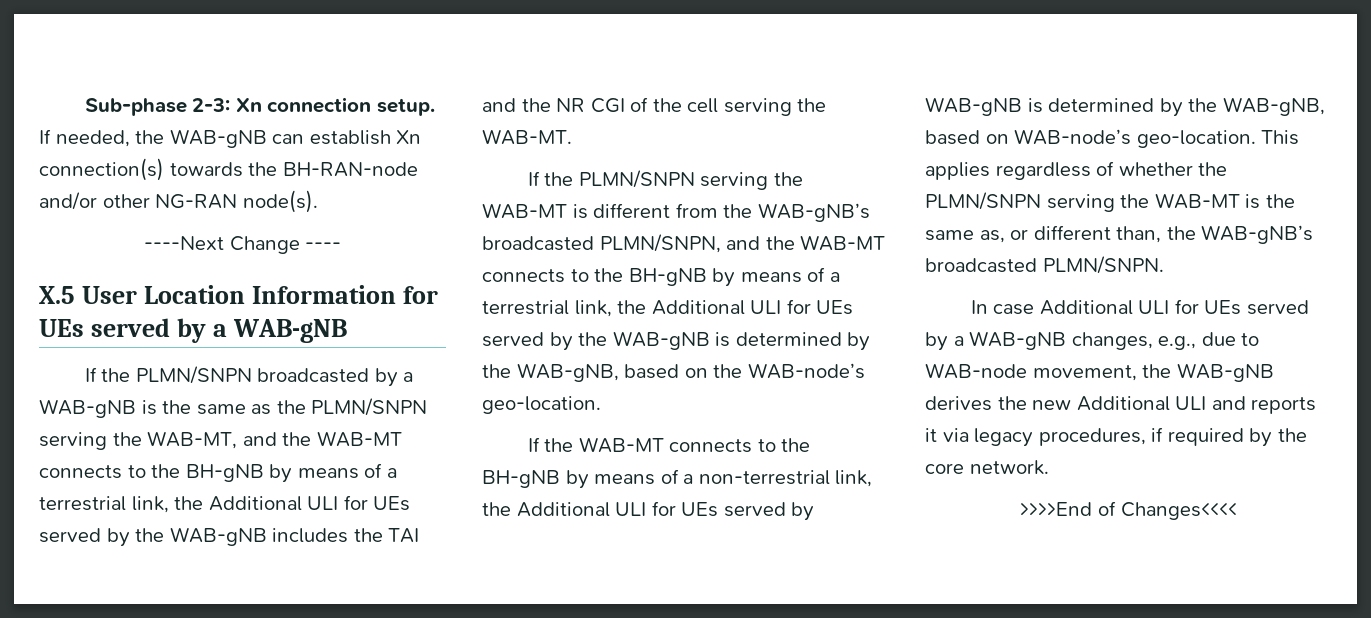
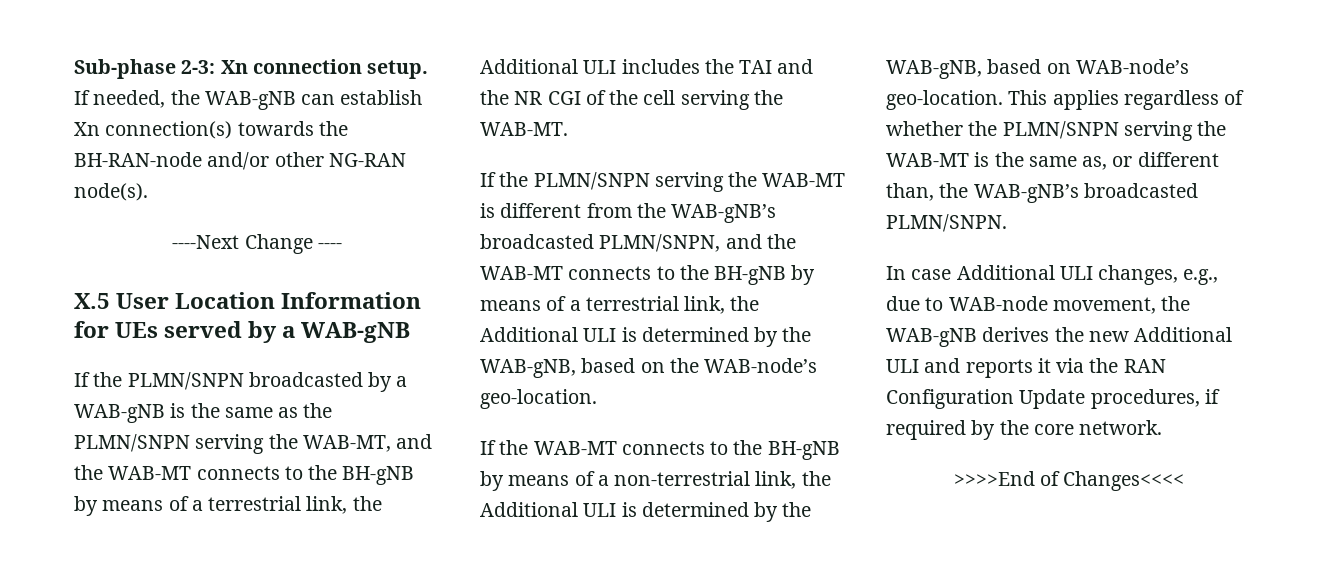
- If the PLMN/SNPN broadcasted by a WAB-gNB is the same as the PLMN/SNPN serving the WAB-MT, and the WAB-MT connects to the BH-gNB by means of a terrestrial link, the Additional ULI for UEs served by the WAB-gNB includes the TAI and the NR CGI of the cell serving the WAB-MT.
+ If the PLMN/SNPN broadcasted by a WAB-gNB is the same as the PLMN/SNPN serving the WAB-MT, and the WAB-MT connects to the BH-gNB by means of a terrestrial link, the Additional ULI includes the TAI and the NR CGI of the cell serving the WAB-MT.
- If the PLMN/SNPN serving the WAB-MT is different from the WAB-gNB’s broadcasted PLMN/SNPN, and the WAB-MT connects to the BH-gNB by means of a terrestrial link, the Additional ULI for UEs served by the WAB-gNB is determined by the WAB-gNB, based on the WAB-node’s geo-location.
+ If the PLMN/SNPN serving the WAB-MT is different from the WAB-gNB’s broadcasted PLMN/SNPN, and the WAB-MT connects to the BH-gNB by means of a terrestrial link, the Additional ULI is determined by the WAB-gNB, based on the WAB-node’s geo-location.
- If the WAB-MT connects to the BH-gNB by means of a non-terrestrial link, the Additional ULI for UEs served by WAB-gNB is determined by the WAB-gNB, based on WAB-node’s geo-location.
+ If the WAB-MT connects to the BH-gNB by means of a non-terrestrial link, the Additional ULI is determined by the WAB-gNB, based on WAB-node’s geo-location.
- In case Additional ULI for UEs served by a WAB-gNB changes, e.g., due to WAB-node movement, the WAB-gNB derives the new Additional ULI and reports it via legacy procedures, if required by the core network.
+ In case Additional ULI changes, e.g., due to WAB-node movement, the WAB-gNB derives the new Additional ULI and reports it via the RAN Configuration Update procedures, if required by the core network.

